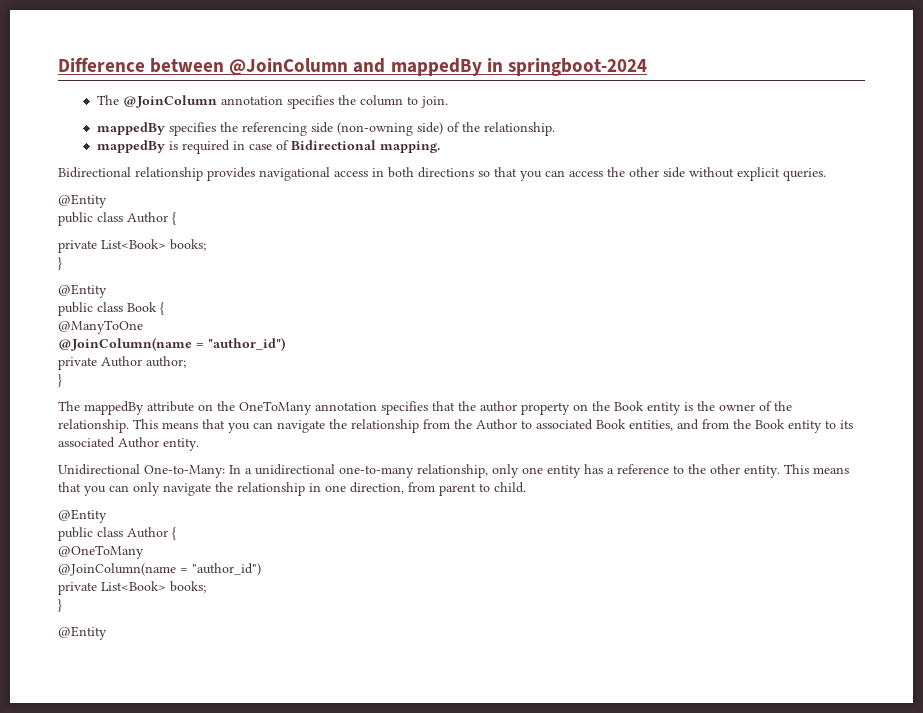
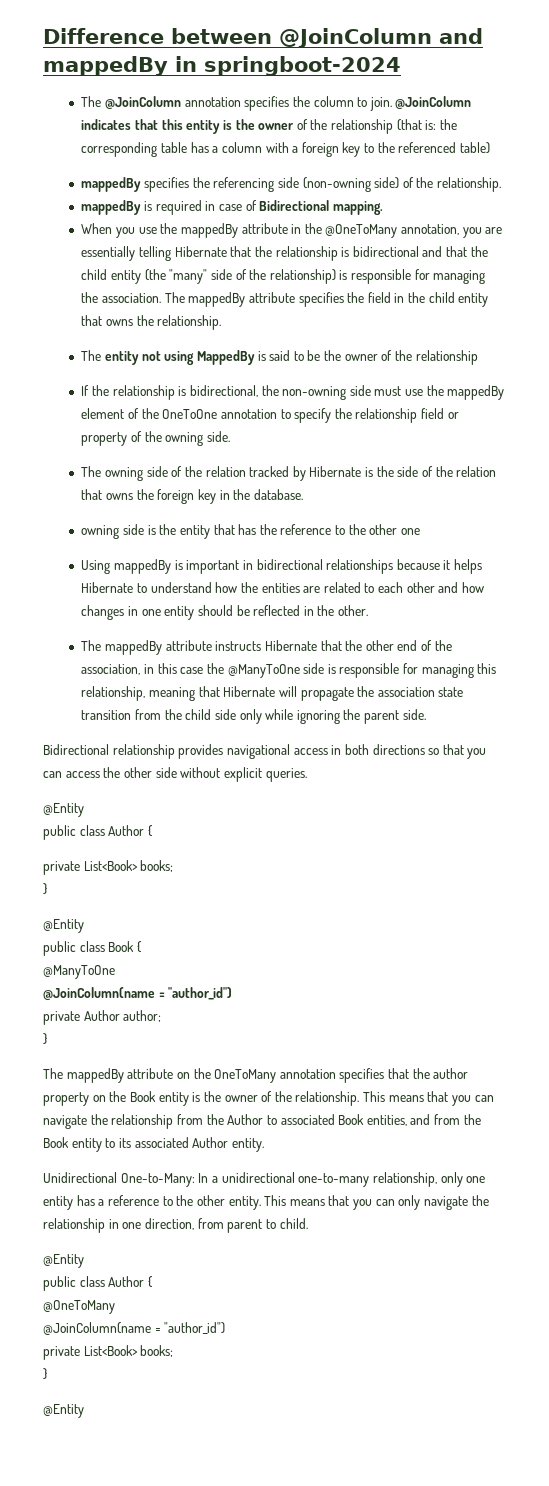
+ @JoinColumn indicates that this entity is the owner of the relationship (that is: the corresponding table has a column with a foreign key to the referenced table)
+ When you use the mappedBy attribute in the @OneToMany annotation, you are essentially telling Hibernate that the relationship is bidirectional and that the child entity (the "many" side of the relationship) is responsible for managing the association. The mappedBy attribute specifies the field in the child entity that owns the relationship.
+ The entity not using MappedBy is said to be the owner of the relationship
+ If the relationship is bidirectional, the non-owning side must use the mappedBy element of the OneToOne annotation to specify the relationship field or property of the owning side.
+ The owning side of the relation tracked by Hibernate is the side of the relation that owns the foreign key in the database.
+ owning side is the entity that has the reference to the other one
+ Using mappedBy is important in bidirectional relationships because it helps Hibernate to understand how the entities are related to each other and how changes in one entity should be reflected in the other.
+ The mappedBy attribute instructs Hibernate that the other end of the association, in this case the @ManyToOne side is responsible for managing this relationship, meaning that Hibernate will propagate the association state transition from the child side only while ignoring the parent side.

